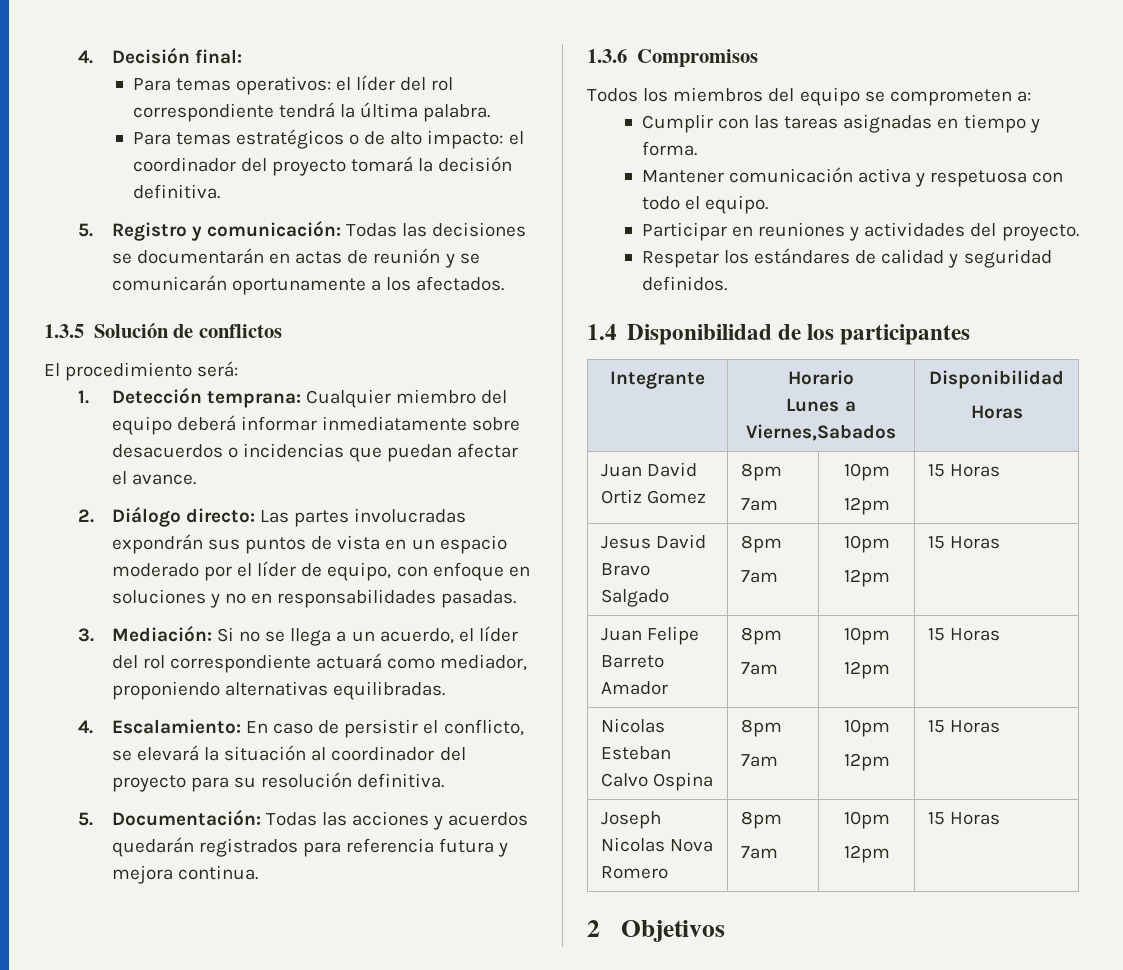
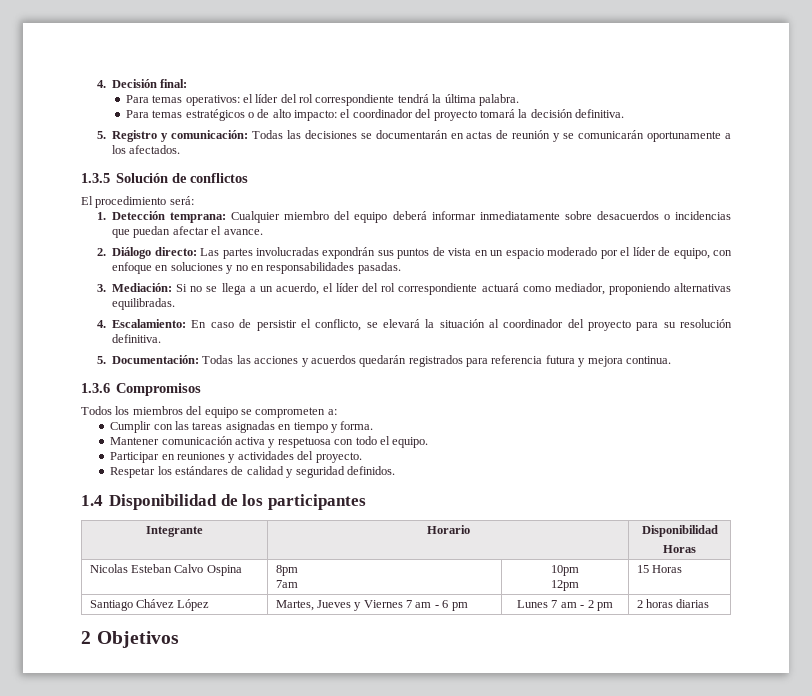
- Integrante | Horario
- Lunes a Viernes,Sabados | Disponibilidad
+ Integrante | Horario | Disponibilidad
- Juan David Ortiz Gomez | 8pm
- 7am | 10pm
- 12pm | 15 Horas
- Jesus David Bravo Salgado | 8pm
- 7am | 10pm
- 12pm | 15 Horas
- Juan Felipe Barreto Amador | 8pm
- 7am | 10pm
- 12pm | 15 Horas
- Joseph Nicolas Nova Romero | 8pm
- 7am | 10pm
- 12pm | 15 Horas
+ Santiago Chávez López | Martes, Jueves y Viernes 7 am - 6 pm | Lunes 7 am - 2 pm | 2 horas diarias

